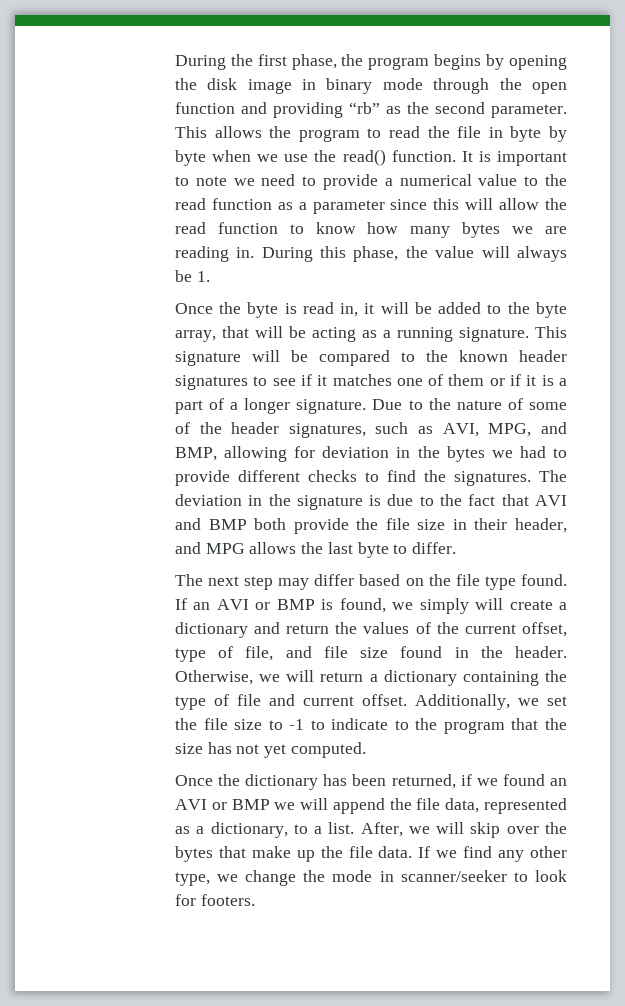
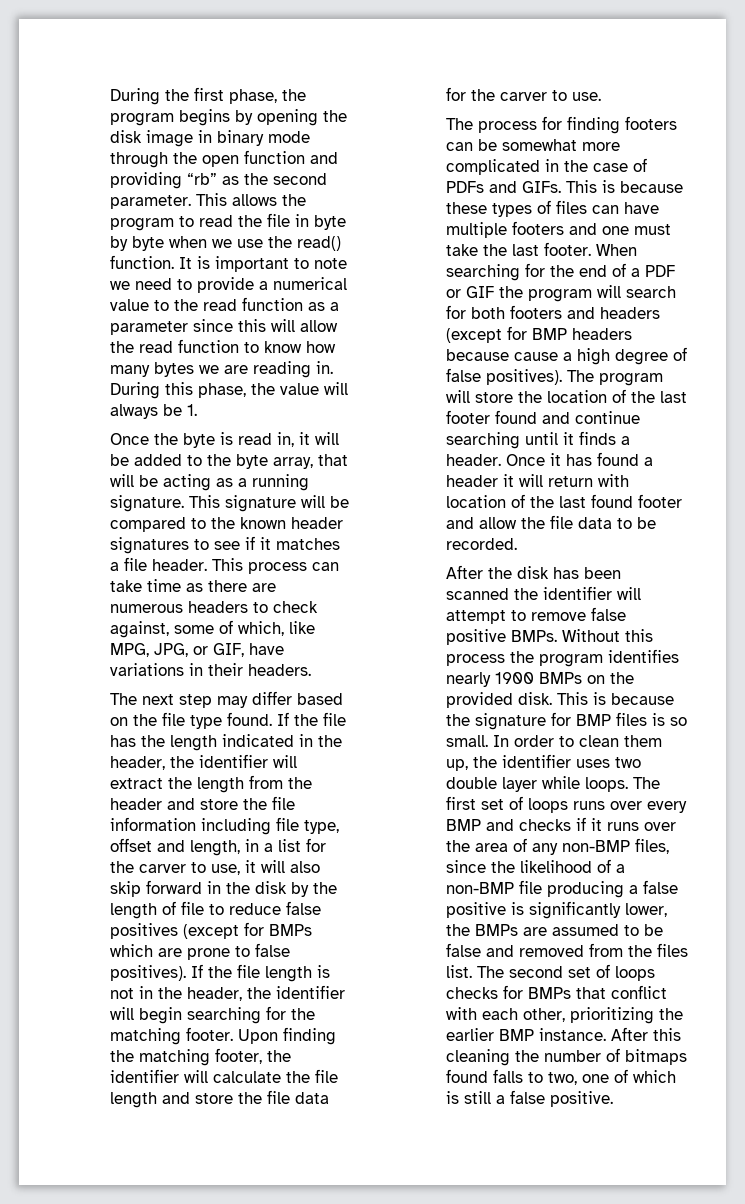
- This signature will be compared to the known header signatures to see if it matches one of them or if it is a part of a longer signature. Due to the nature of some of the header signatures, such as AVI, MPG, and BMP, allowing for deviation in the bytes we had to provide different checks to find the signatures. The deviation in the signature is due to the fact that AVI and BMP both provide the file size in their header, and MPG allows the last byte to differ.
+ This signature will be compared to the known header signatures to see if it matches a file header. This process can take time as there are numerous headers to check against, some of which, like MPG, JPG, or GIF, have variations in their headers.
- If an AVI or BMP is found, we simply will create a dictionary and return the values of the current offset, type of file, and file size found in the header. Otherwise, we will return a dictionary containing the type of file and current offset. Additionally, we set the file size to -1 to indicate to the program that the size has not yet computed.
- Once the dictionary has been returned, if we found an AVI or BMP we will append the file data, represented as a dictionary, to a list. After, we will skip over the bytes that make up the file data. If we find any other type, we change the mode in scanner/seeker to look for footers.
+ If the file has the length indicated in the header, the identifier will extract the length from the header and store the file information including file type, offset and length, in a list for the carver to use, it will also skip forward in the disk by the length of file to reduce false positives (except for BMPs which are prone to false positives). If the file length is not in the header, the identifier will begin searching for the matching footer. Upon finding the matching footer, the identifier will calculate the file length and store the file data for the carver to use.
+ The process for finding footers can be somewhat more complicated in the case of PDFs and GIFs. This is because these types of files can have multiple footers and one must take the last footer. When searching for the end of a PDF or GIF the program will search for both footers and headers (except for BMP headers because cause a high degree of false positives). The program will store the location of the last footer found and continue searching until it finds a header. Once it has found a header it will return with location of the last found footer and allow the file data to be recorded.
+ After the disk has been scanned the identifier will attempt to remove false positive BMPs. Without this process the program identifies nearly 1900 BMPs on the provided disk. This is because the signature for BMP files is so small. In order to clean them up, the identifier uses two double layer while loops. The first set of loops runs over every BMP and checks if it runs over the area of any non-BMP files, since the likelihood of a non-BMP file producing a false positive is significantly lower, the BMPs are assumed to be false and removed from the files list. The second set of loops checks for BMPs that conflict with each other, prioritizing the earlier BMP instance. After this cleaning the number of bitmaps found falls to two, one of which is still a false positive.

